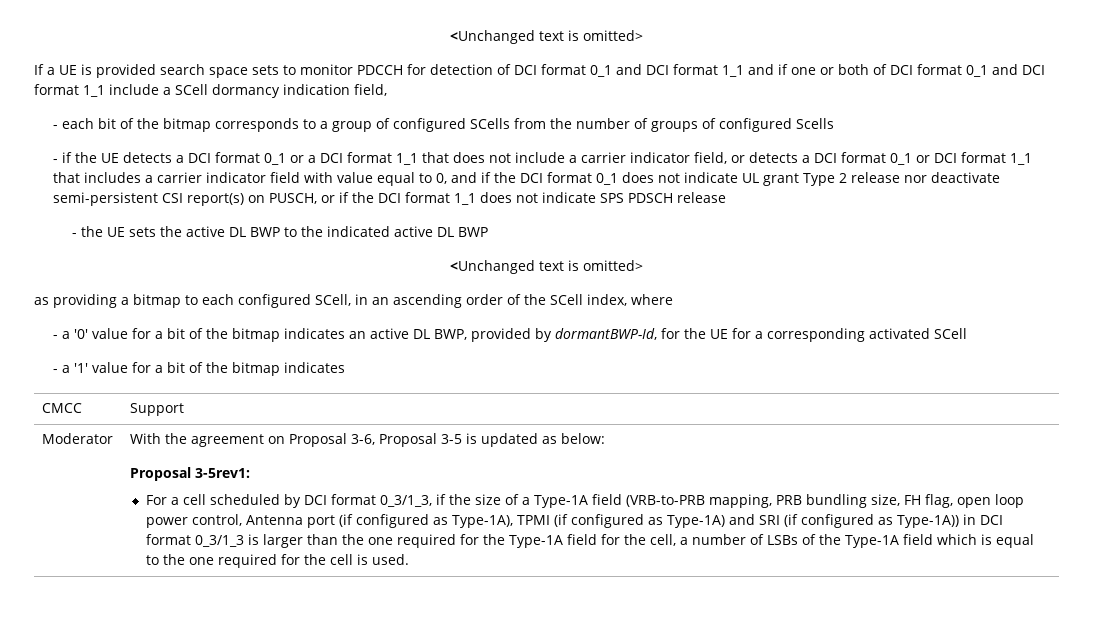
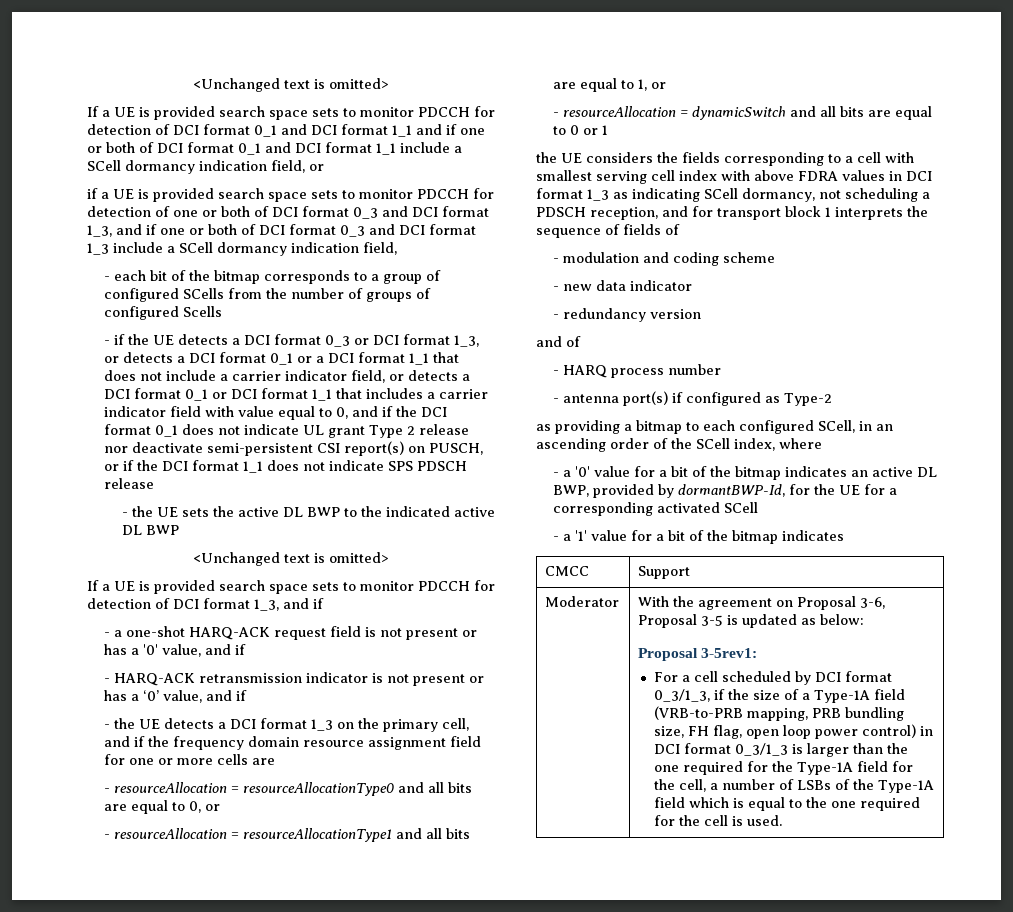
- If a UE is provided search space sets to monitor PDCCH for detection of DCI format 0_1 and DCI format 1_1 and if one or both of DCI format 0_1 and DCI format 1_1 include a SCell dormancy indication field,
+ If a UE is provided search space sets to monitor PDCCH for detection of DCI format 0_1 and DCI format 1_1 and if one or both of DCI format 0_1 and DCI format 1_1 include a SCell dormancy indication field, or
+ if a UE is provided search space sets to monitor PDCCH for detection of one or both of DCI format 0_3 and DCI format 1_3, and if one or both of DCI format 0_3 and DCI format 1_3 include a SCell dormancy indication field,
- - if the UE detects a DCI format 0_1 or a DCI format 1_1 that does not include a carrier indicator field, or detects a DCI format 0_1 or DCI format 1_1 that includes a carrier indicator field with value equal to 0, and if the DCI format 0_1 does not indicate UL grant Type 2 release nor deactivate semi-persistent CSI report(s) on PUSCH, or if the DCI format 1_1 does not indicate SPS PDSCH release
+ - if the UE detects a DCI format 0_3 or DCI format 1_3, or detects a DCI format 0_1 or a DCI format 1_1 that does not include a carrier indicator field, or detects a DCI format 0_1 or DCI format 1_1 that includes a carrier indicator field with value equal to 0, and if the DCI format 0_1 does not indicate UL grant Type 2 release nor deactivate semi-persistent CSI report(s) on PUSCH, or if the DCI format 1_1 does not indicate SPS PDSCH release
+ If a UE is provided search space sets to monitor PDCCH for detection of DCI format 1_3, and if
+ - a one-shot HARQ-ACK request field is not present or has a '0' value, and if
+ - HARQ-ACK retransmission indicator is not present or has a ‘0’ value, and if
+ - the UE detects a DCI format 1_3 on the primary cell, and if the frequency domain resource assignment field for one or more cells are
+ - resourceAllocation = resourceAllocationType0 and all bits are equal to 0, or
+ - resourceAllocation = resourceAllocationType1 and all bits are equal to 1, or
+ - resourceAllocation = dynamicSwitch and all bits are equal to 0 or 1
+ the UE considers the fields corresponding to a cell with smallest serving cell index with above FDRA values in DCI format 1_3 as indicating SCell dormancy, not scheduling a PDSCH reception, and for transport block 1 interprets the sequence of fields of
+ - modulation and coding scheme
+ - new data indicator
+ - redundancy version
+ and of
+ - HARQ process number
+ - antenna port(s) if configured as Type-2
- For a cell scheduled by DCI format 0_3/1_3, if the size of a Type-1A field (VRB-to-PRB mapping, PRB bundling size, FH flag, open loop power control, Antenna port (if configured as Type-1A), TPMI (if configured as Type-1A) and SRI (if configured as Type-1A)) in DCI format 0_3/1_3 is larger than the one required for the Type-1A field for the cell, a number of LSBs of the Type-1A field which is equal to the one required for the cell is used.
+ For a cell scheduled by DCI format 0_3/1_3, if the size of a Type-1A field (VRB-to-PRB mapping, PRB bundling size, FH flag, open loop power control) in DCI format 0_3/1_3 is larger than the one required for the Type-1A field for the cell, a number of LSBs of the Type-1A field which is equal to the one required for the cell is used.

